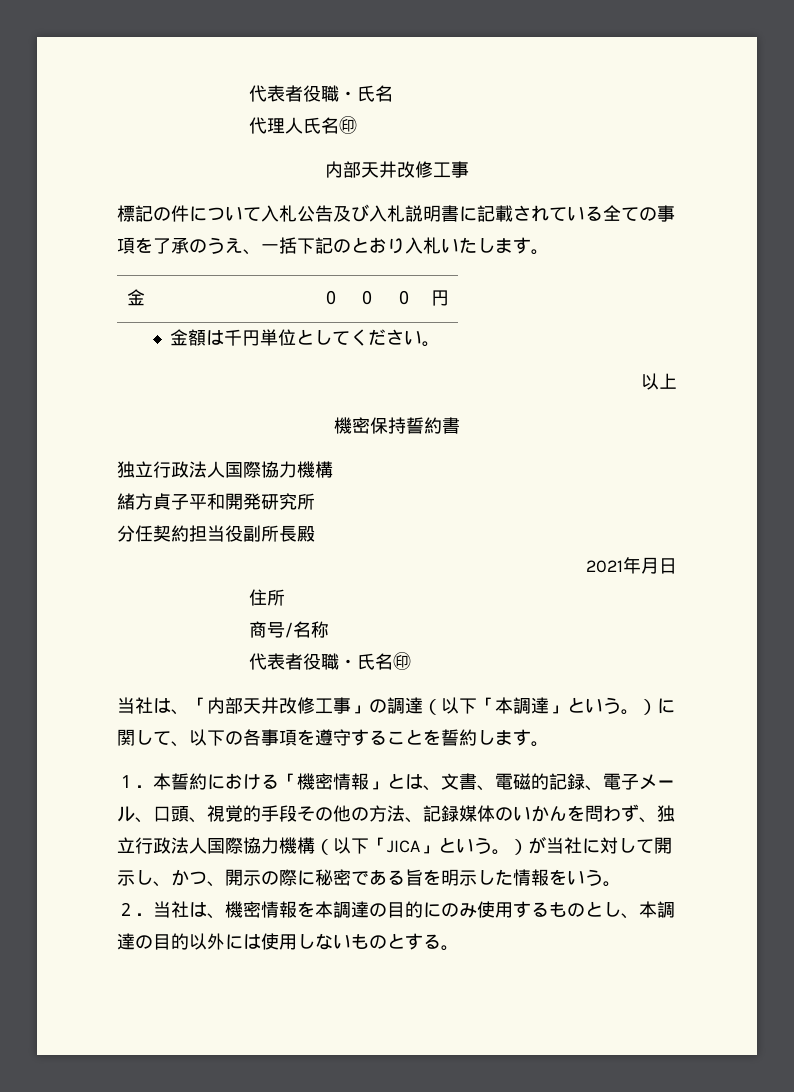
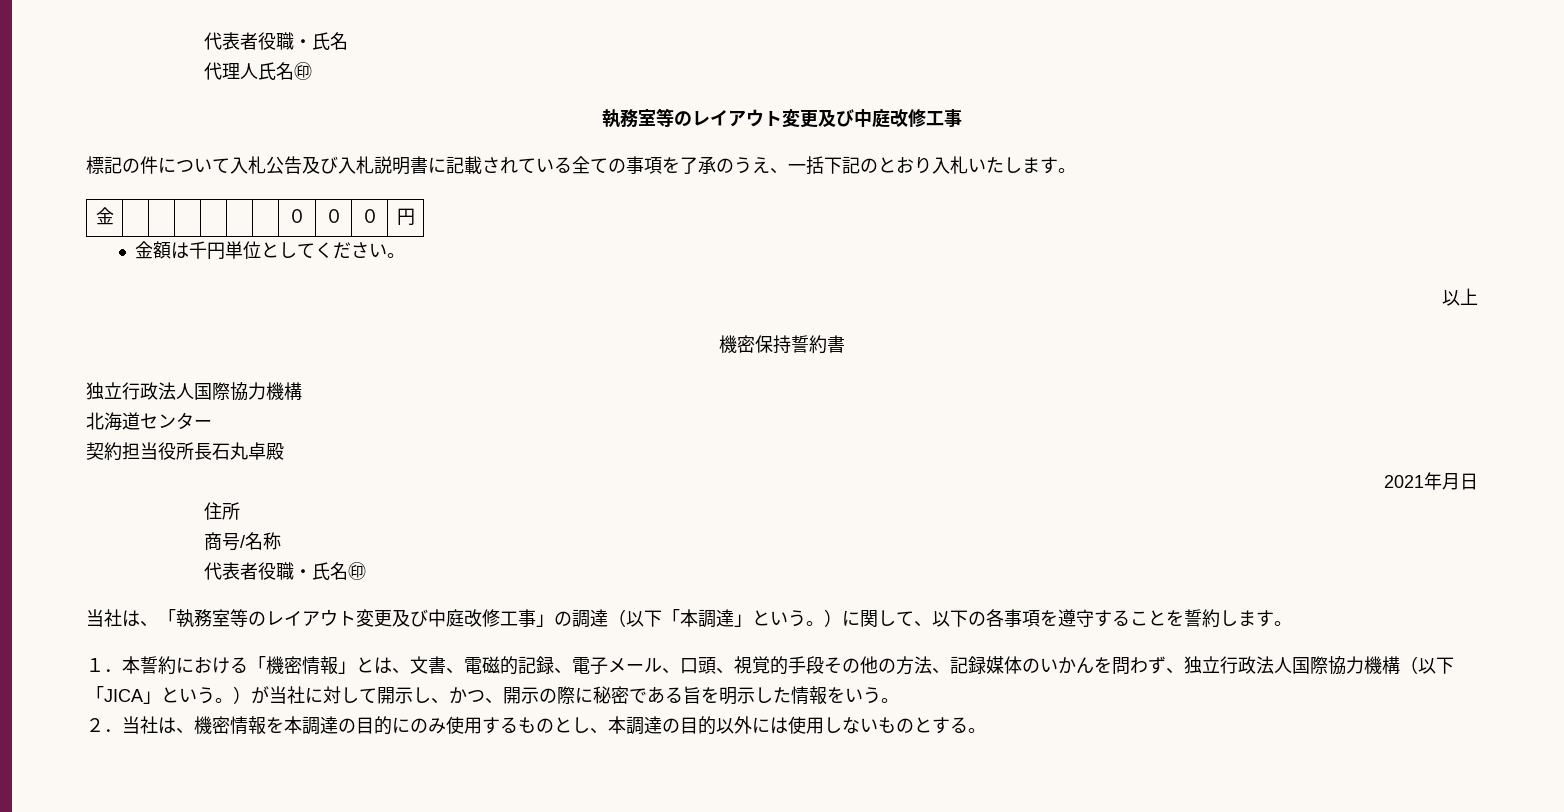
  代理人氏名㊞
- 内部天井改修工事
+ 執務室等のレイアウト変更及び中庭改修工事
- 緒方貞子平和開発研究所
- 分任契約担当役副所長殿
+ 北海道センター
+ 契約担当役所長石丸卓殿
- 当社は、「内部天井改修工事」の調達（以下「本調達」という。）に関して、以下の各事項を遵守することを誓約します。
+ 当社は、「執務室等のレイアウト変更及び中庭改修工事」の調達（以下「本調達」という。）に関して、以下の各事項を遵守することを誓約します。

